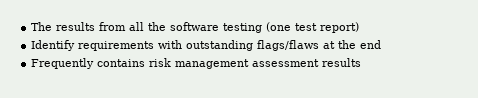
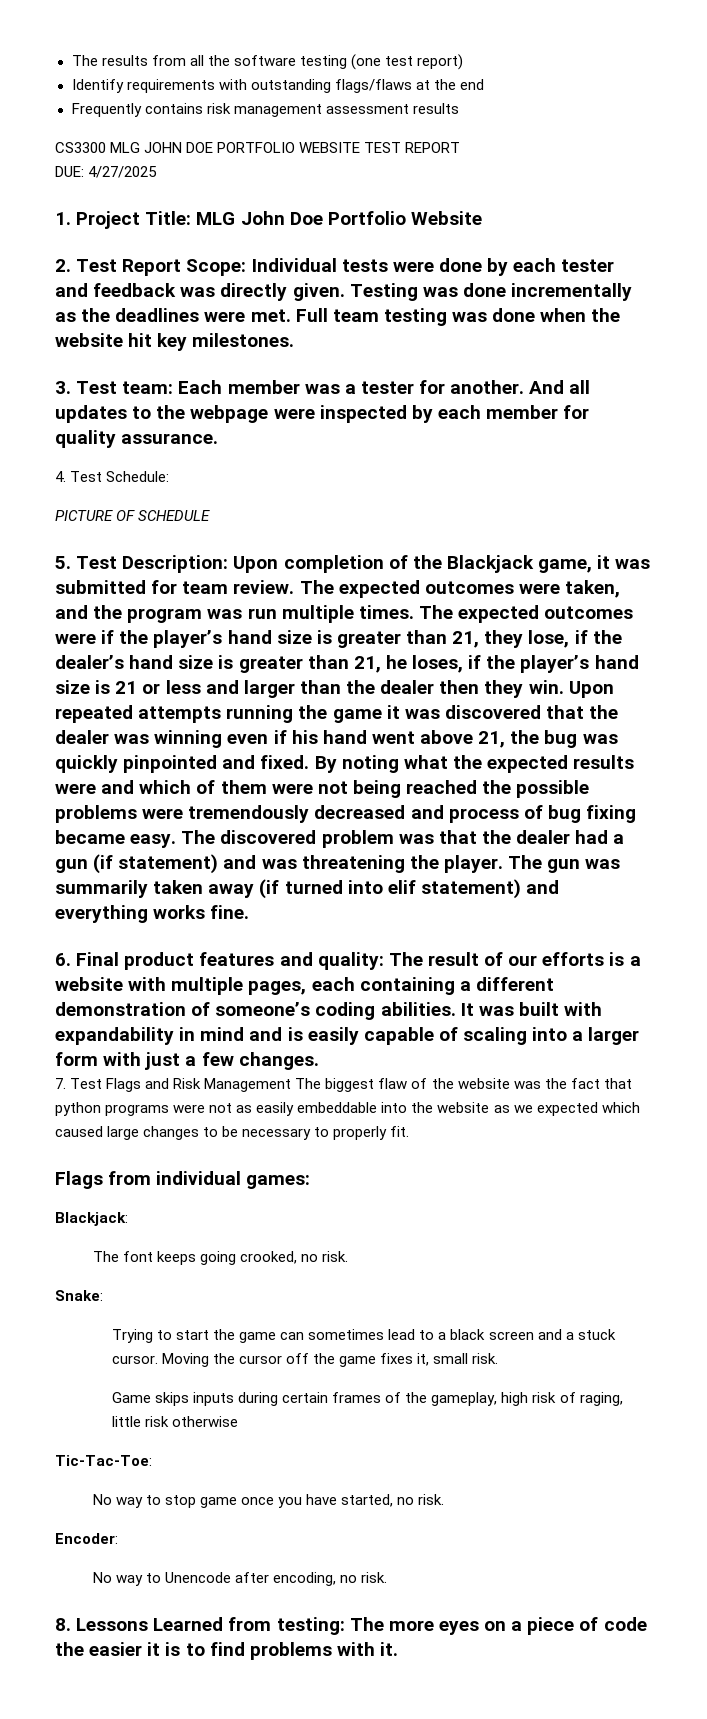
+ CS3300 MLG JOHN DOE PORTFOLIO WEBSITE TEST REPORT
+ DUE: 4/27/2025
+ 1. Project Title: MLG John Doe Portfolio Website
+ 2. Test Report Scope: Individual tests were done by each tester and feedback was directly given. Testing was done incrementally as the deadlines were met. Full team testing was done when the website hit key milestones.
+ 3. Test team: Each member was a tester for another. And all updates to the webpage were inspected by each member for quality assurance.
+ 4. Test Schedule:
+ PICTURE OF SCHEDULE
+ 5. Test Description: Upon completion of the Blackjack game, it was submitted for team review. The expected outcomes were taken, and the program was run multiple times. The expected outcomes were if the player’s hand size is greater than 21, they lose, if the dealer’s hand size is greater than 21, he loses, if the player’s hand size is 21 or less and larger than the dealer then they win. Upon repeated attempts running the game it was discovered that the dealer was winning even if his hand went above 21, the bug was quickly pinpointed and fixed. By noting what the expected results were and which of them were not being reached the possible problems were tremendously decreased and process of bug fixing became easy. The discovered problem was that the dealer had a gun (if statement) and was threatening the player. The gun was summarily taken away (if turned into elif statement) and everything works fine.
+ 6. Final product features and quality: The result of our efforts is a website with multiple pages, each containing a different demonstration of someone’s coding abilities. It was built with expandability in mind and is easily capable of scaling into a larger form with just a few changes.
+ 7. Test Flags and Risk Management The biggest flaw of the website was the fact that python programs were not as easily embeddable into the website as we expected which caused large changes to be necessary to properly fit.
+ Flags from individual games:
+ Blackjack:
+ The font keeps going crooked, no risk.
+ Snake:
+ Trying to start the game can sometimes lead to a black screen and a stuck cursor. Moving the cursor off the game fixes it, small risk.
+ Game skips inputs during certain frames of the gameplay, high risk of raging, little risk otherwise
+ Tic-Tac-Toe:
+ No way to stop game once you have started, no risk.
+ Encoder:
+ No way to Unencode after encoding, no risk.
+ 8. Lessons Learned from testing: The more eyes on a piece of code the easier it is to find problems with it.

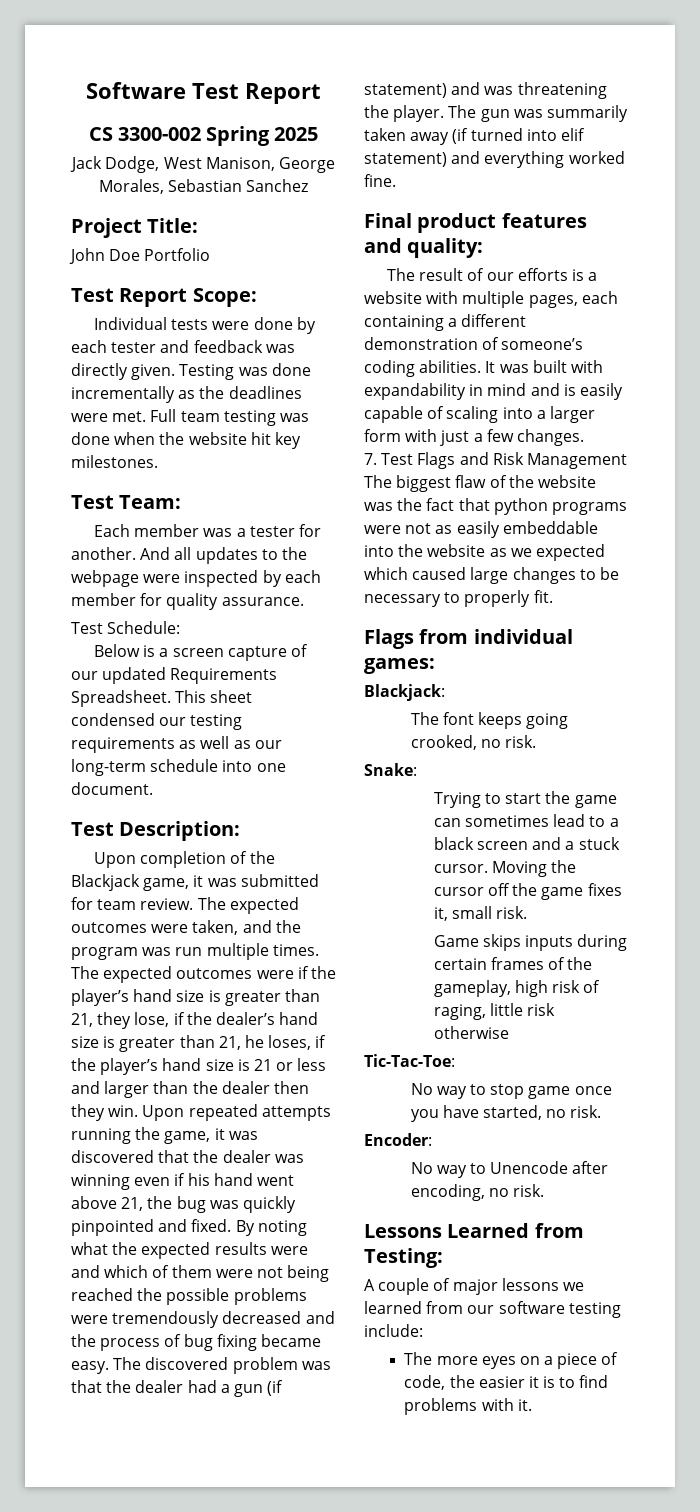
- The results from all the software testing (one test report)
- Identify requirements with outstanding flags/flaws at the end
- Frequently contains risk management assessment results
- CS3300 MLG JOHN DOE PORTFOLIO WEBSITE TEST REPORT
- DUE: 4/27/2025
- 1. Project Title: MLG John Doe Portfolio Website
- 2. Test Report Scope: Individual tests were done by each tester and feedback was directly given.
+ Software Test Report
+ CS 3300-002 Spring 2025
+ Jack Dodge, West Manison, George Morales, Sebastian Sanchez
+ Project Title:
+ John Doe Portfolio
+ Test Report Scope:
+ Individual tests were done by each tester and feedback was directly given.
- 3. Test team: Each member was a tester for another.
+ Test Team:
+ Each member was a tester for another.
- 4. Test Schedule:
+ Test Schedule:
- PICTURE OF SCHEDULE
- 5. Test Description: Upon completion of the Blackjack game, it was submitted for team review.
+ Below is a screen capture of our updated Requirements Spreadsheet. This sheet condensed our testing requirements as well as our long-term schedule into one document.
+ Test Description:
+ Upon completion of the Blackjack game, it was submitted for team review.
- Upon repeated attempts running the game it was discovered that the dealer was winning even if his hand went above 21, the bug was quickly pinpointed and fixed.
+ Upon repeated attempts running the game, it was discovered that the dealer was winning even if his hand went above 21, the bug was quickly pinpointed and fixed.
- By noting what the expected results were and which of them were not being reached the possible problems were tremendously decreased and process of bug fixing became easy.
+ By noting what the expected results were and which of them were not being reached the possible problems were tremendously decreased and the process of bug fixing became easy.
- The gun was summarily taken away (if turned into elif statement) and everything works fine.
+ The gun was summarily taken away (if turned into elif statement) and everything worked fine.
- 6. Final product features and quality: The result of our efforts is a website with multiple pages, each containing a different demonstration of someone’s coding abilities.
+ Final product features and quality:
+ The result of our efforts is a website with multiple pages, each containing a different demonstration of someone’s coding abilities.
- 8. Lessons Learned from testing: The more eyes on a piece of code the easier it is to find problems with it.
+ Lessons Learned from Testing:
+ A couple of major lessons we learned from our software testing include:
+ The more eyes on a piece of code, the easier it is to find problems with it.

